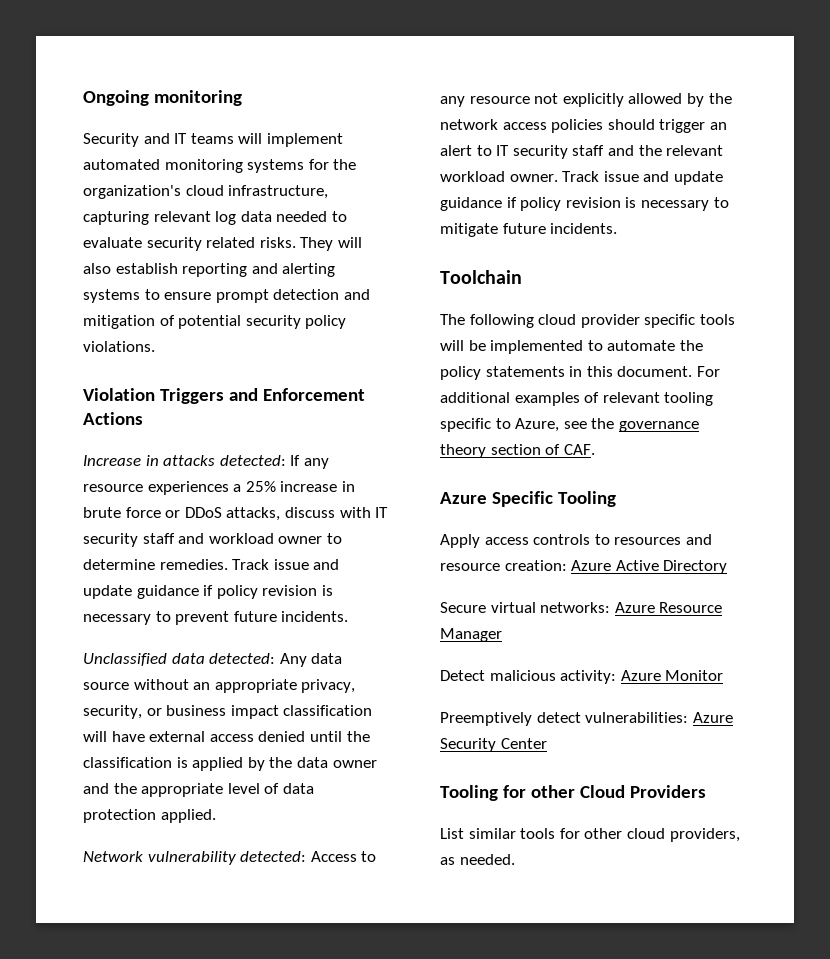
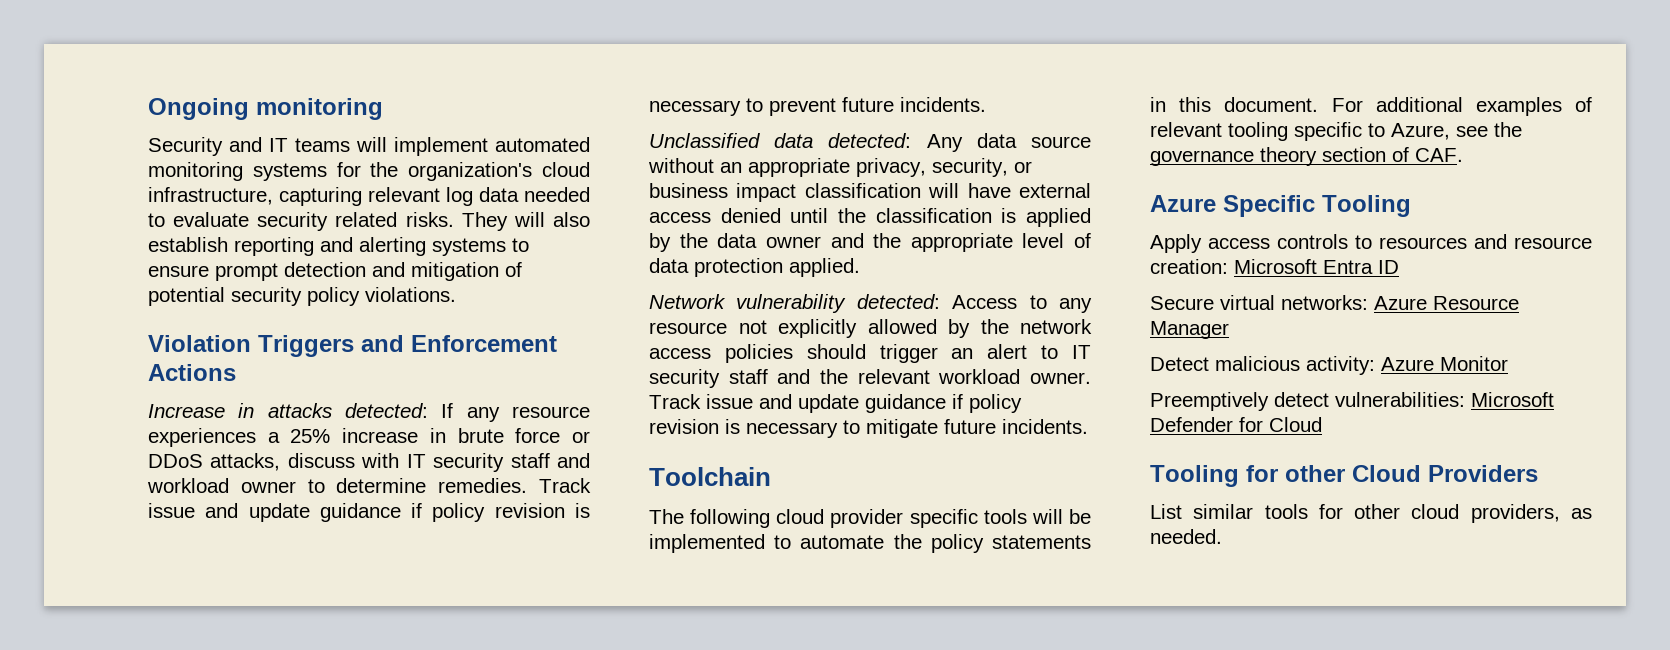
- Apply access controls to resources and resource creation: Azure Active Directory
+ Apply access controls to resources and resource creation: Microsoft Entra ID
- Preemptively detect vulnerabilities: Azure Security Center
+ Preemptively detect vulnerabilities: Microsoft Defender for Cloud

